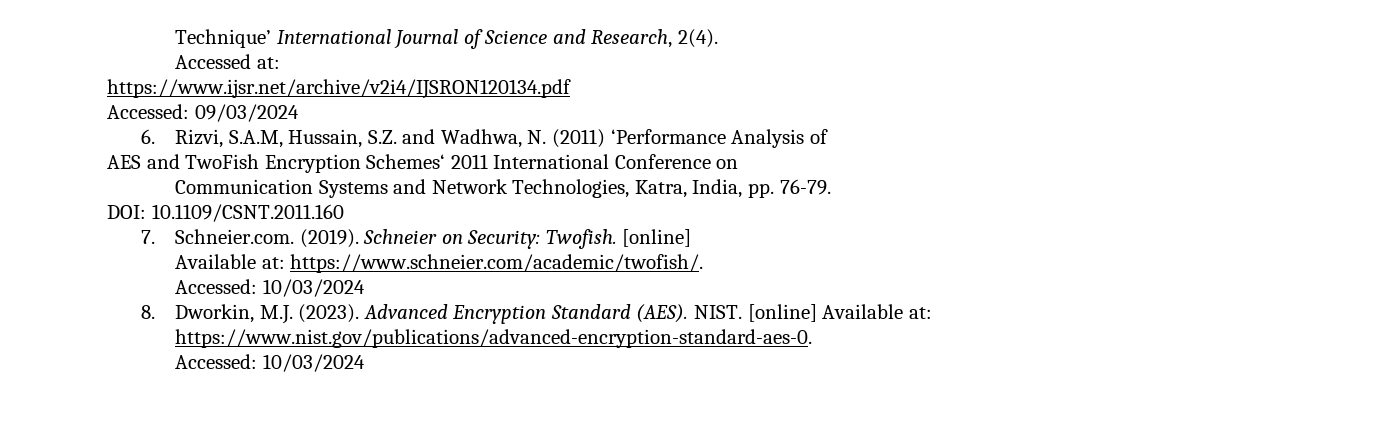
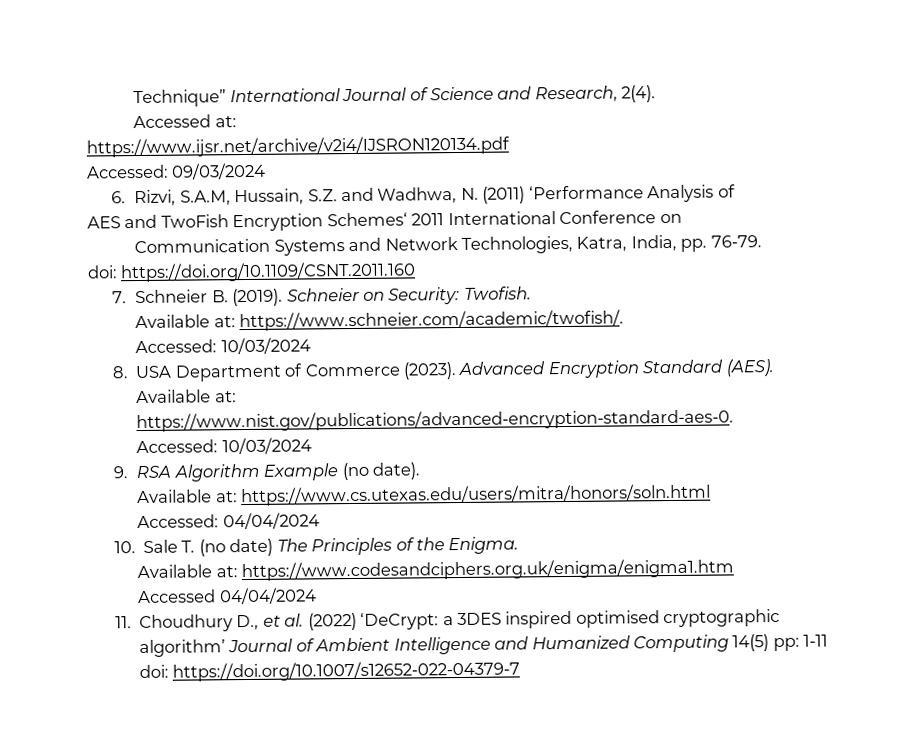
- Technique’ International Journal of Science and Research, 2(4).
+ Technique” International Journal of Science and Research, 2(4).
- DOI: 10.1109/CSNT.2011.160
+ doi: https://doi.org/10.1109/CSNT.2011.160
- 7. Schneier.com. (2019).
+ 7. Schneier B. (2019).
- Schneier on Security: Twofish. [online]
+ Schneier on Security: Twofish.
- 8. Dworkin, M.J. (2023).
+ 8. USA Department of Commerce (2023).
- NIST. [online] Available at: https://www.nist.gov/publications/advanced-encryption-standard-aes-0.
+ Available at: https://www.nist.gov/publications/advanced-encryption-standard-aes-0.
+ 9. RSA Algorithm Example (no date).
+ Available at: https://www.cs.utexas.edu/users/mitra/honors/soln.html
+ Accessed: 04/04/2024
+ 10. Sale T. (no date) The Principles of the Enigma.
+ Available at: https://www.codesandciphers.org.uk/enigma/enigma1.htm
+ Accessed 04/04/2024
+ 11. Choudhury D., et al. (2022) ‘DeCrypt: a 3DES inspired optimised cryptographic algorithm’ Journal of Ambient Intelligence and Humanized Computing 14(5) pp: 1-11 doi: https://doi.org/10.1007/s12652-022-04379-7

